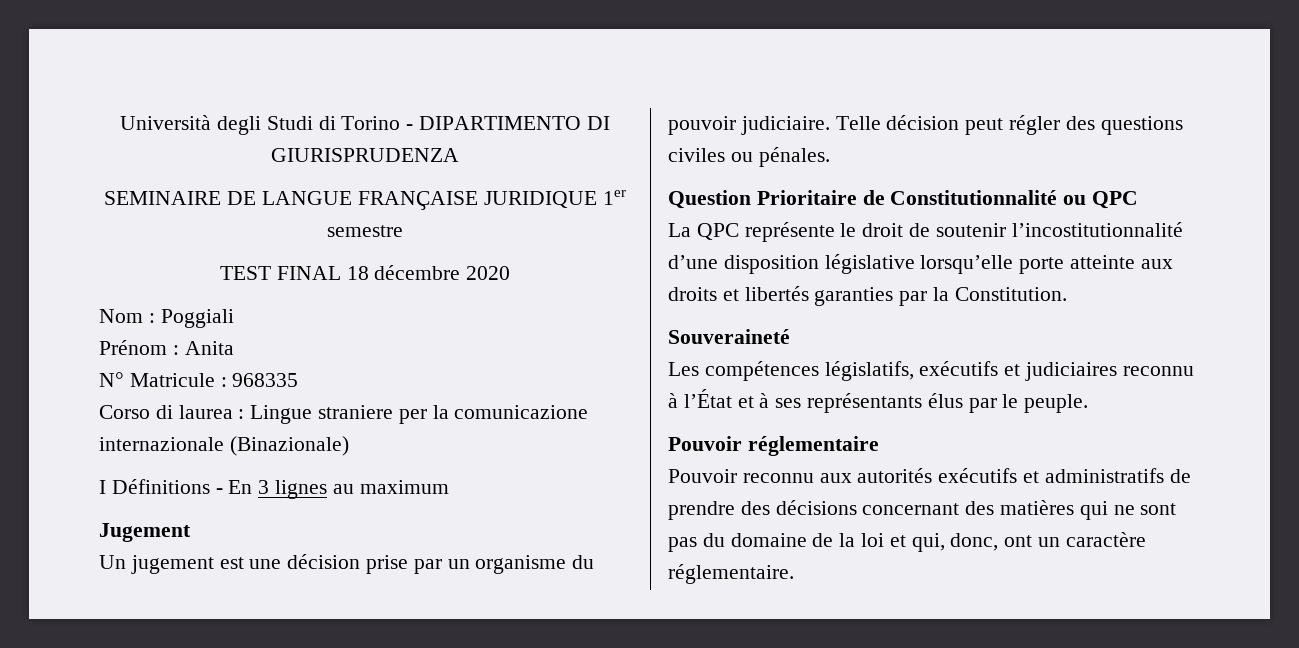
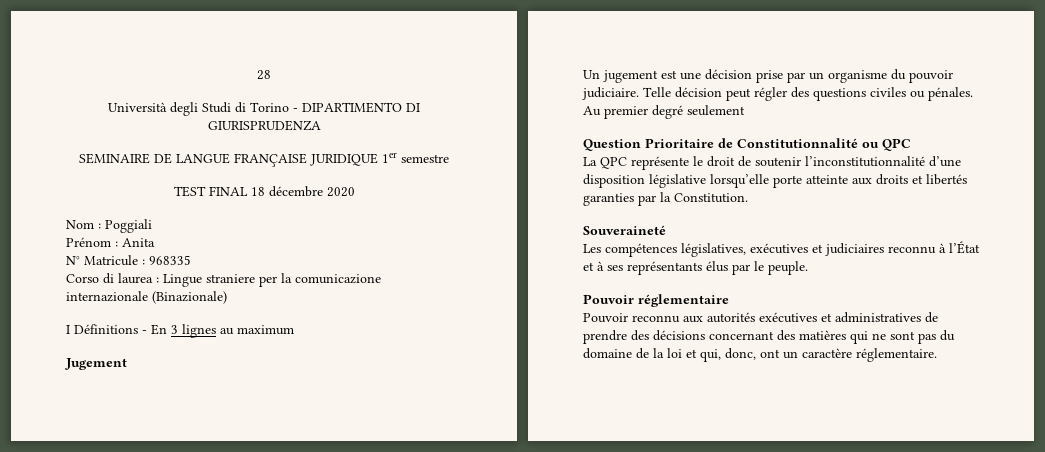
+ 28
+ Au premier degré seulement
- La QPC représente le droit de soutenir l’incostitutionnalité d’une disposition législative lorsqu’elle porte atteinte aux droits et libertés garanties par la Constitution.
+ La QPC représente le droit de soutenir l’inconstitutionnalité d’une disposition législative lorsqu’elle porte atteinte aux droits et libertés garanties par la Constitution.
- Les compétences législatifs, exécutifs et judiciaires reconnu à l’État et à ses représentants élus par le peuple.
+ Les compétences législatives, exécutives et judiciaires reconnu à l’État et à ses représentants élus par le peuple.
- Pouvoir reconnu aux autorités exécutifs et administratifs de prendre des décisions concernant des matières qui ne sont pas du domaine de la loi et qui, donc, ont un caractère réglementaire.
+ Pouvoir reconnu aux autorités exécutives et administratives de prendre des décisions concernant des matières qui ne sont pas du domaine de la loi et qui, donc, ont un caractère réglementaire.

